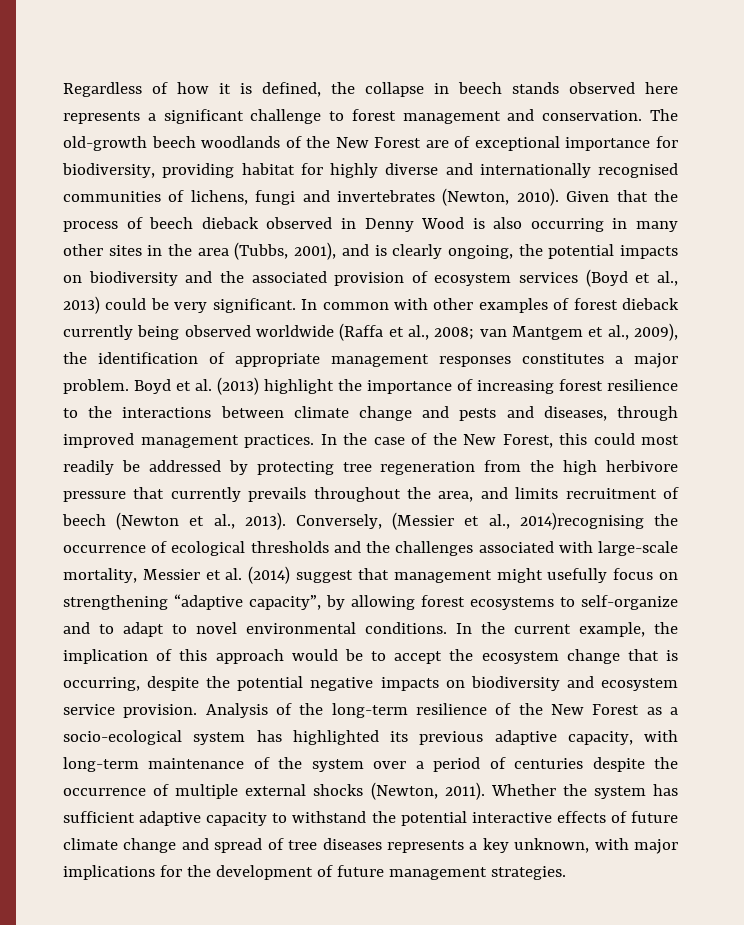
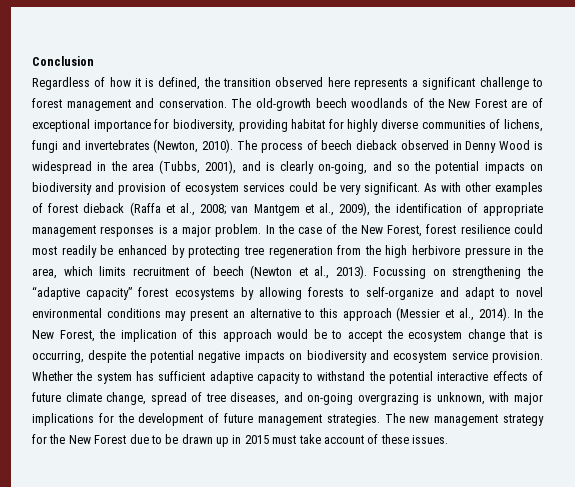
+ Conclusion
- Regardless of how it is defined, the collapse in beech stands observed here represents a significant challenge to forest management and conservation.
+ Regardless of how it is defined, the transition observed here represents a significant challenge to forest management and conservation.
- The old-growth beech woodlands of the New Forest are of exceptional importance for biodiversity, providing habitat for highly diverse and internationally recognised communities of lichens, fungi and invertebrates (Newton, 2010).
+ The old-growth beech woodlands of the New Forest are of exceptional importance for biodiversity, providing habitat for highly diverse communities of lichens, fungi and invertebrates (Newton, 2010).
- Given that the process of beech dieback observed in Denny Wood is also occurring in many other sites in the area (Tubbs, 2001), and is clearly ongoing, the potential impacts on biodiversity and the associated provision of ecosystem services (Boyd et al., 2013) could be very significant.
+ The process of beech dieback observed in Denny Wood is widespread in the area (Tubbs, 2001), and is clearly on-going, and so the potential impacts on biodiversity and provision of ecosystem services could be very significant.
- In common with other examples of forest dieback currently being observed worldwide (Raffa et al., 2008; van Mantgem et al., 2009), the identification of appropriate management responses constitutes a major problem.
+ As with other examples of forest dieback (Raffa et al., 2008; van Mantgem et al., 2009), the identification of appropriate management responses is a major problem.
- Boyd et al. (2013) highlight the importance of increasing forest resilience to the interactions between climate change and pests and diseases, through improved management practices.
- In the case of the New Forest, this could most readily be addressed by protecting tree regeneration from the high herbivore pressure that currently prevails throughout the area, and limits recruitment of beech (Newton et al., 2013).
+ In the case of the New Forest, forest resilience could most readily be enhanced by protecting tree regeneration from the high herbivore pressure in the area, which limits recruitment of beech (Newton et al., 2013).
- Conversely, (Messier et al., 2014)recognising the occurrence of ecological thresholds and the challenges associated with large-scale mortality, Messier et al. (2014) suggest that management might usefully focus on strengthening “adaptive capacity”, by allowing forest ecosystems to self-organize and to adapt to novel environmental conditions. In the current example, the implication of this approach would be to accept the ecosystem change that is occurring, despite the potential negative impacts on biodiversity and ecosystem service provision.
+ Focussing on strengthening the “adaptive capacity” forest ecosystems by allowing forests to self-organize and adapt to novel environmental conditions may present an alternative to this approach (Messier et al., 2014). In the New Forest, the implication of this approach would be to accept the ecosystem change that is occurring, despite the potential negative impacts on biodiversity and ecosystem service provision.
- Analysis of the long-term resilience of the New Forest as a socio-ecological system has highlighted its previous adaptive capacity, with long-term maintenance of the system over a period of centuries despite the occurrence of multiple external shocks (Newton, 2011).
- Whether the system has sufficient adaptive capacity to withstand the potential interactive effects of future climate change and spread of tree diseases represents a key unknown, with major implications for the development of future management strategies.
+ Whether the system has sufficient adaptive capacity to withstand the potential interactive effects of future climate change, spread of tree diseases, and on-going overgrazing is unknown, with major implications for the development of future management strategies.
+ The new management strategy for the New Forest due to be drawn up in 2015 must take account of these issues.

